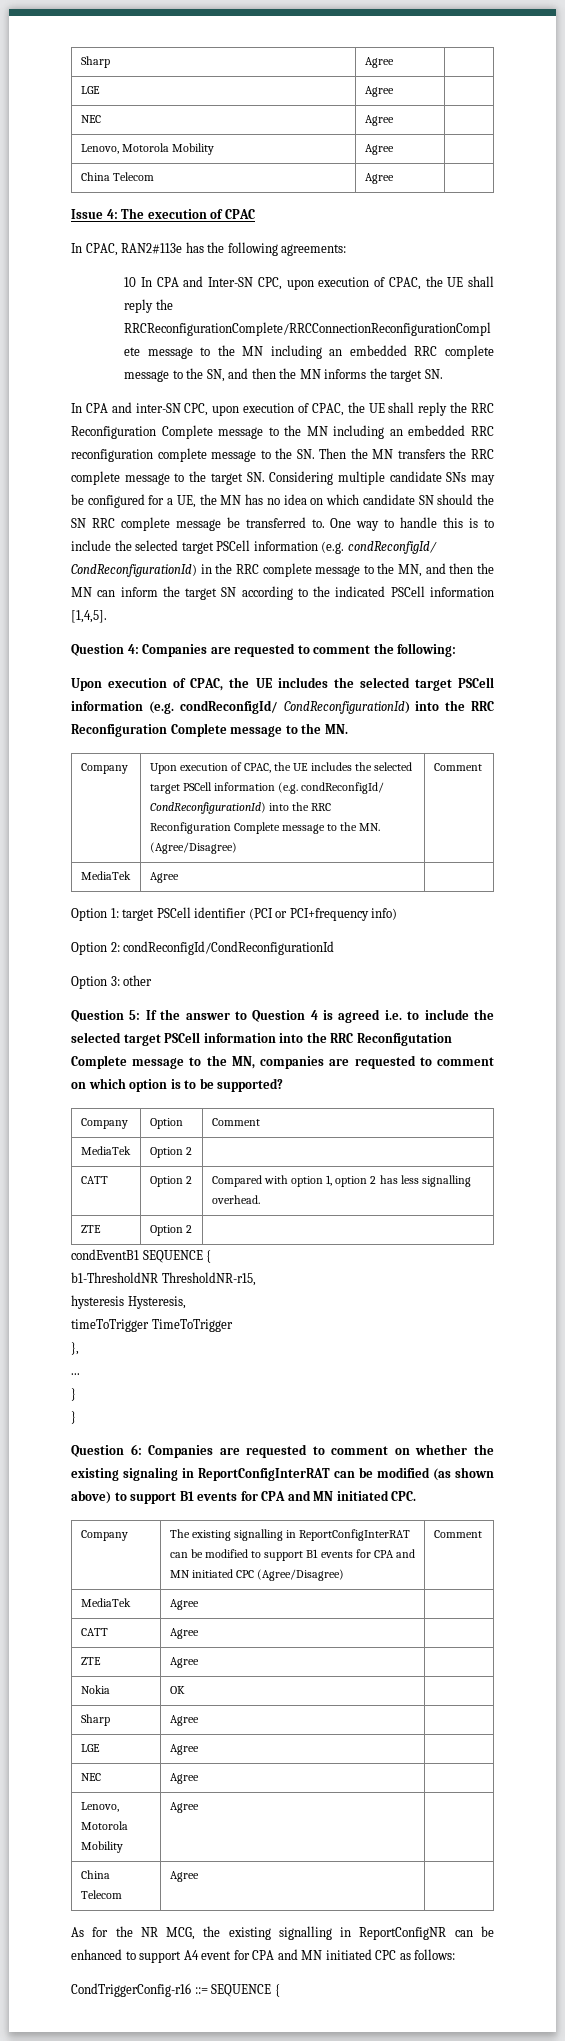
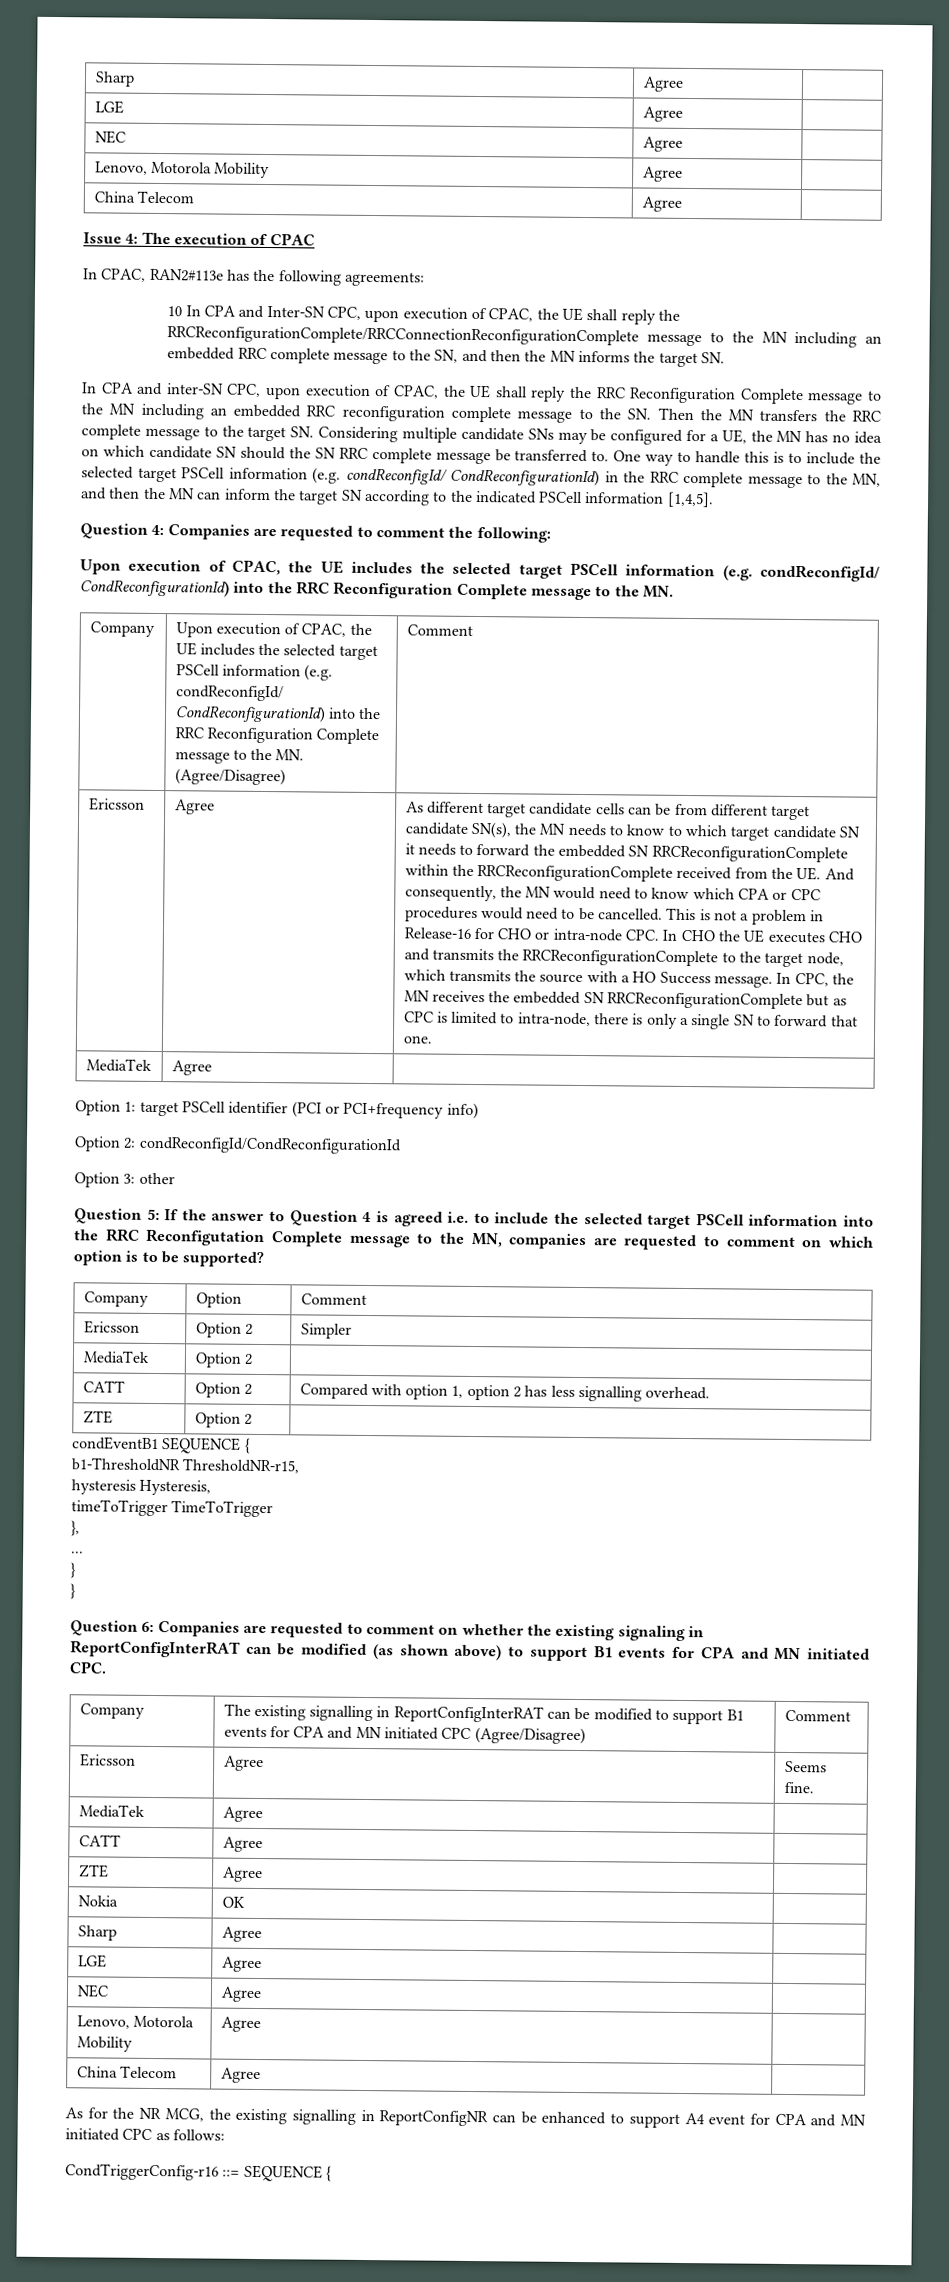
+ Ericsson | Agree | As different target candidate cells can be from different target candidate SN(s), the MN needs to know to which target candidate SN it needs to forward the embedded SN RRCReconfigurationComplete within the RRCReconfigurationComplete received from the UE. And consequently, the MN would need to know which CPA or CPC procedures would need to be cancelled. This is not a problem in Release-16 for CHO or intra-node CPC. In CHO the UE executes CHO and transmits the RRCReconfigurationComplete to the target node, which transmits the source with a HO Success message. In CPC, the MN receives the embedded SN RRCReconfigurationComplete but as CPC is limited to intra-node, there is only a single SN to forward that one.
+ Ericsson | Option 2 | Simpler
+ Ericsson | Agree | Seems fine.

